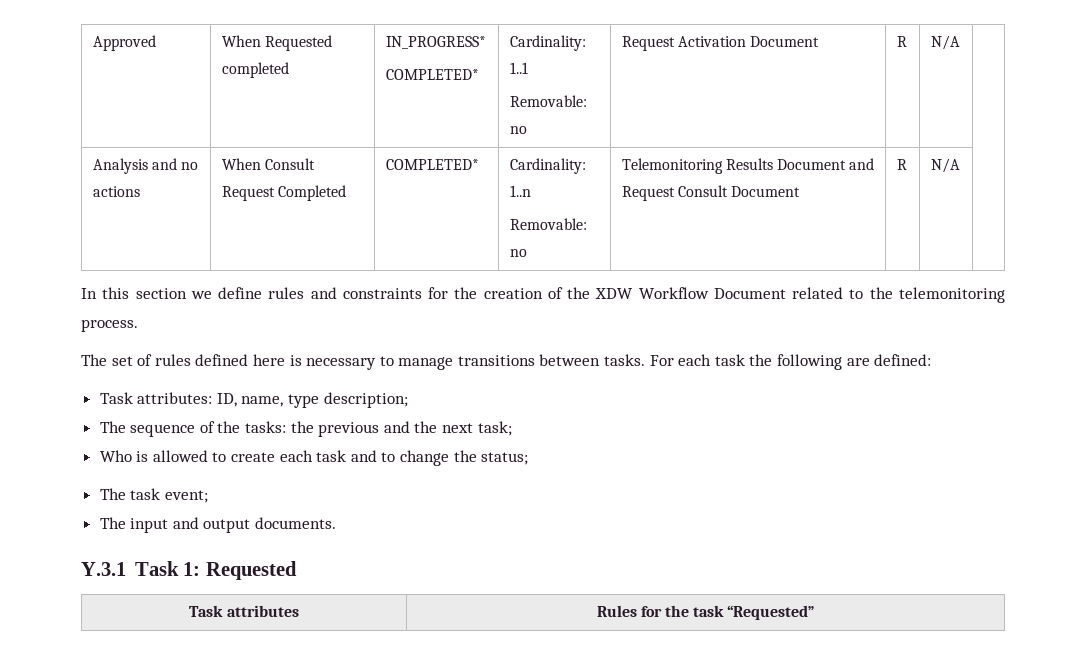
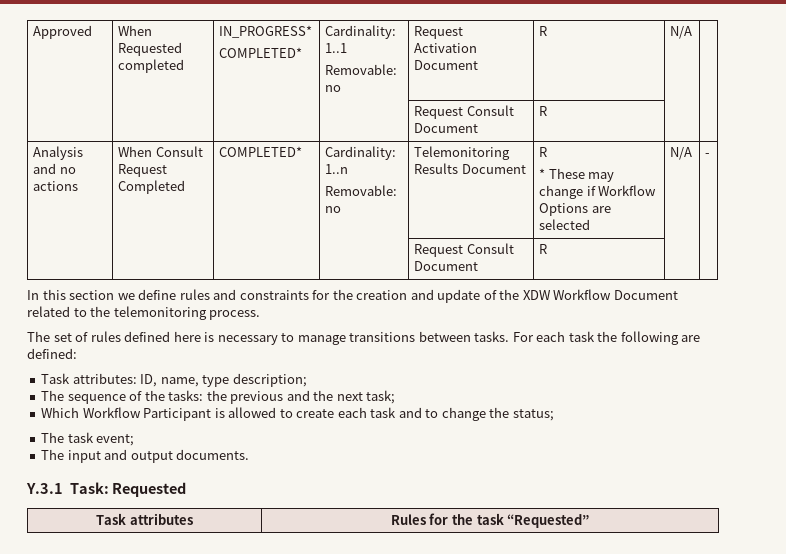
  Approved | When Requested completed | IN_PROGRESS*
  COMPLETED* | Cardinality: 1..1
  Removable: no | Request Activation Document | R | N/A |
+ | | | | Request Consult Document | R | |
  Analysis and no actions | When Consult Request Completed | COMPLETED* | Cardinality: 1..n
- Removable: no | Telemonitoring Results Document and Request Consult Document | R | N/A |
+ Removable: no | Telemonitoring Results Document | R
+ * These may change if Workflow Options are selected | N/A | -
+ | | | | Request Consult Document | R | |
- In this section we define rules and constraints for the creation of the XDW Workflow Document related to the telemonitoring process.
+ In this section we define rules and constraints for the creation and update of the XDW Workflow Document related to the telemonitoring process.
- Who is allowed to create each task and to change the status;
+ Which Workflow Participant is allowed to create each task and to change the status;
- Y.3.1 Task 1: Requested
+ Y.3.1 Task: Requested

